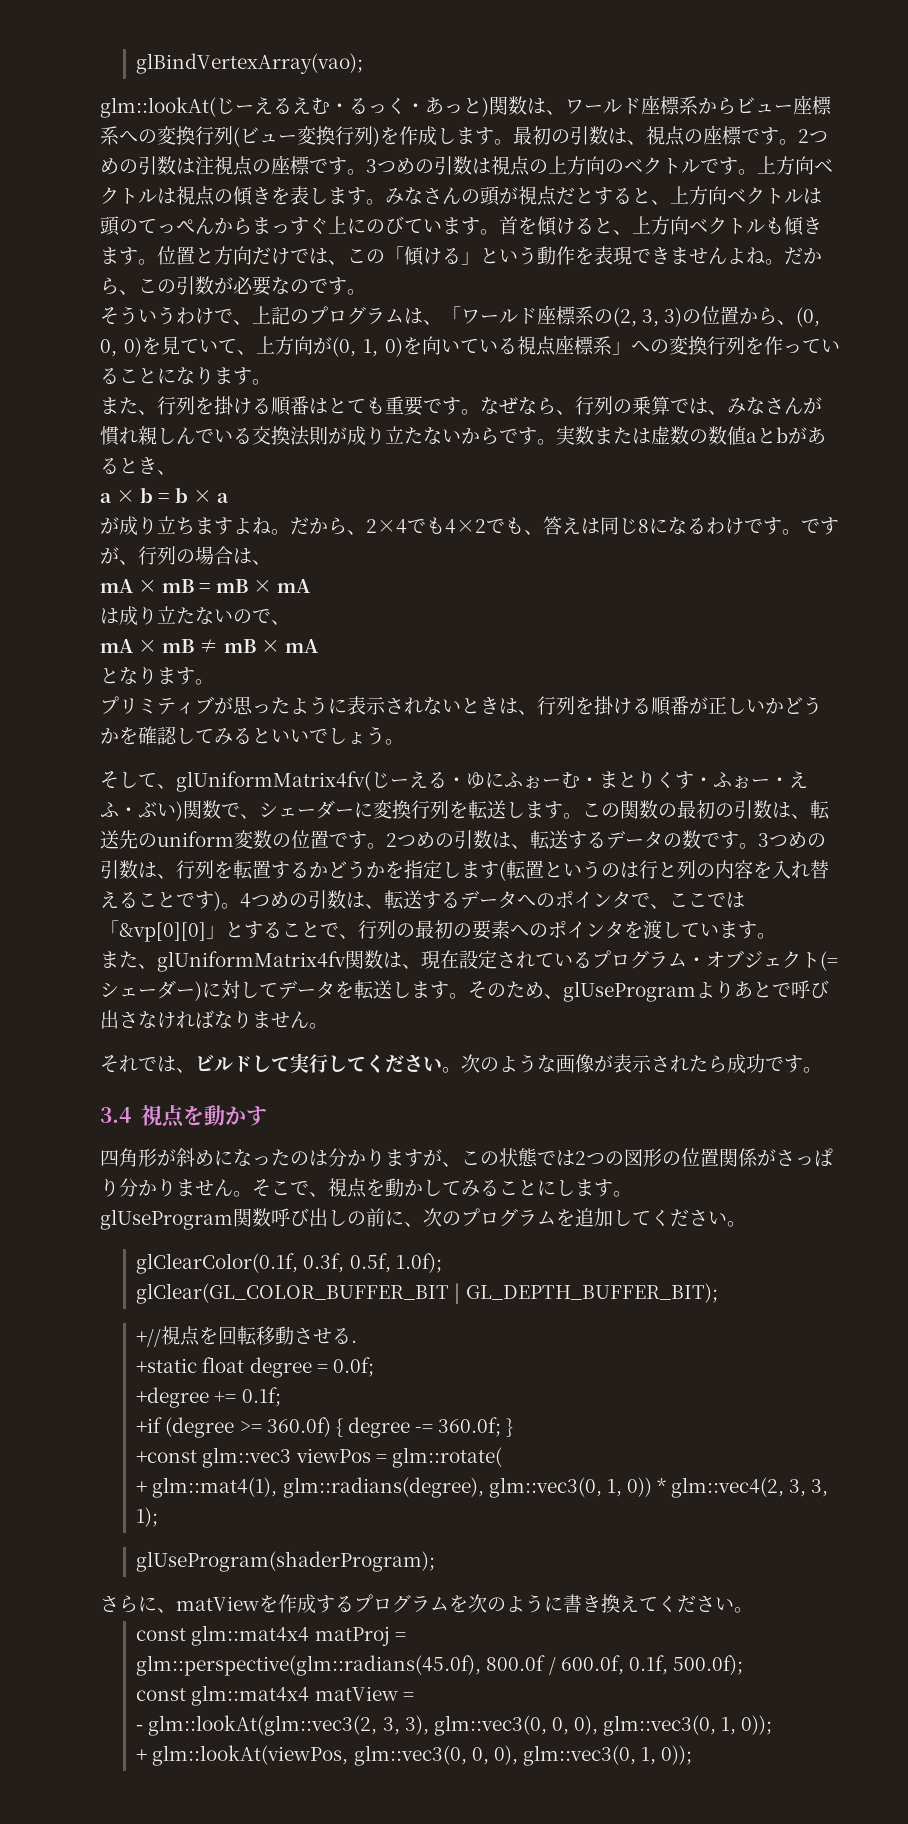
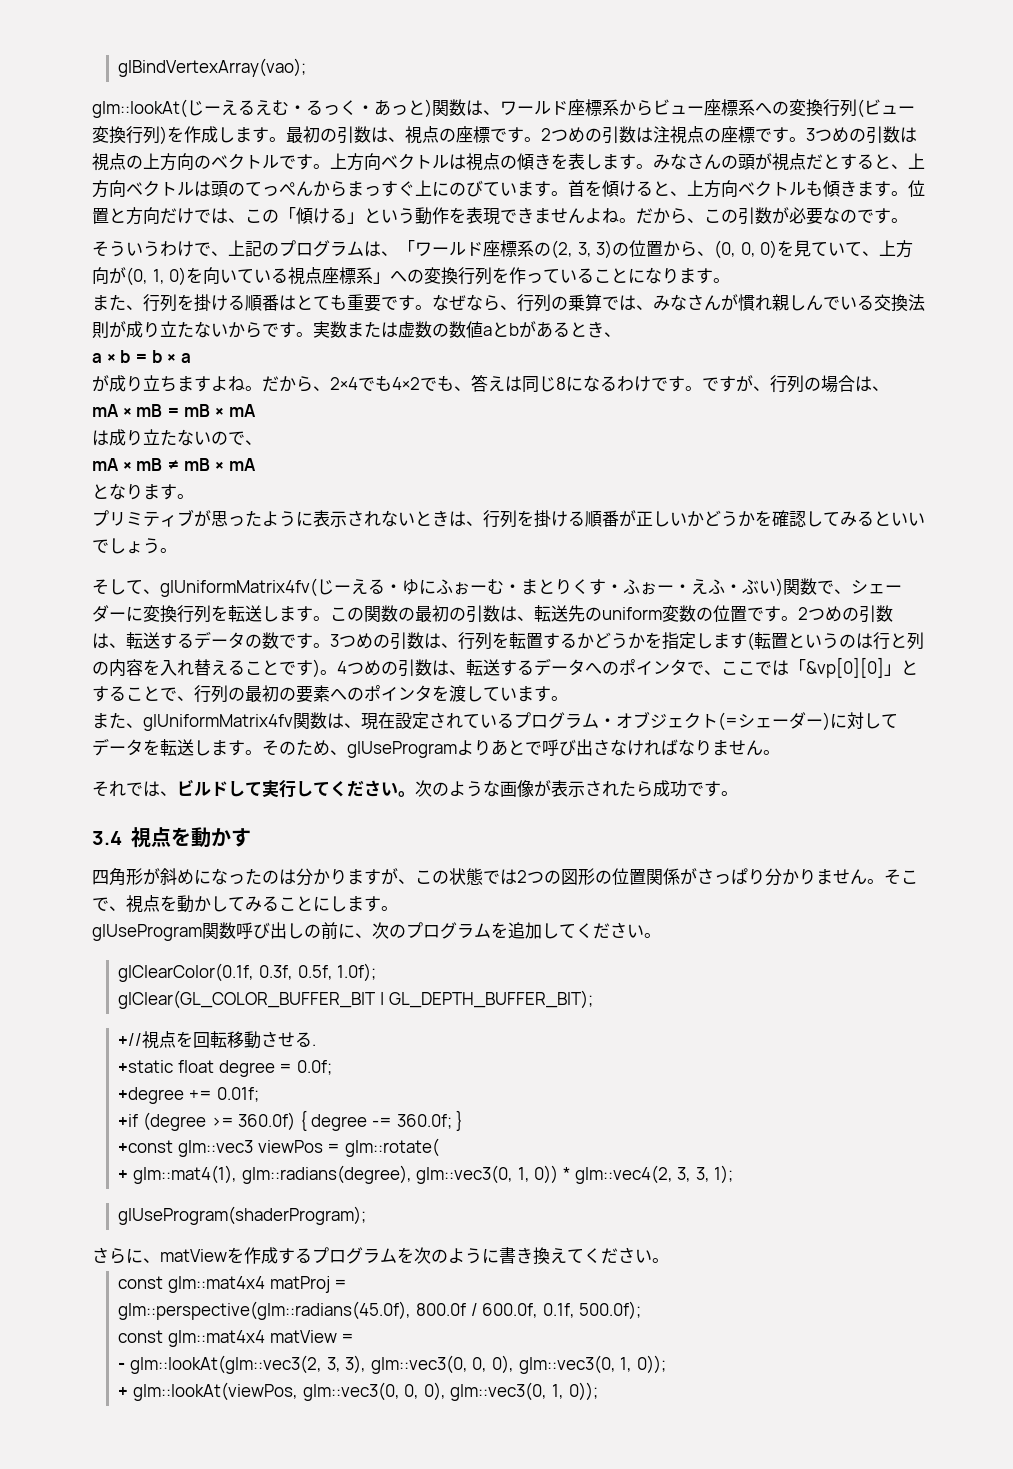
- +degree += 0.1f;
+ +degree += 0.01f;

